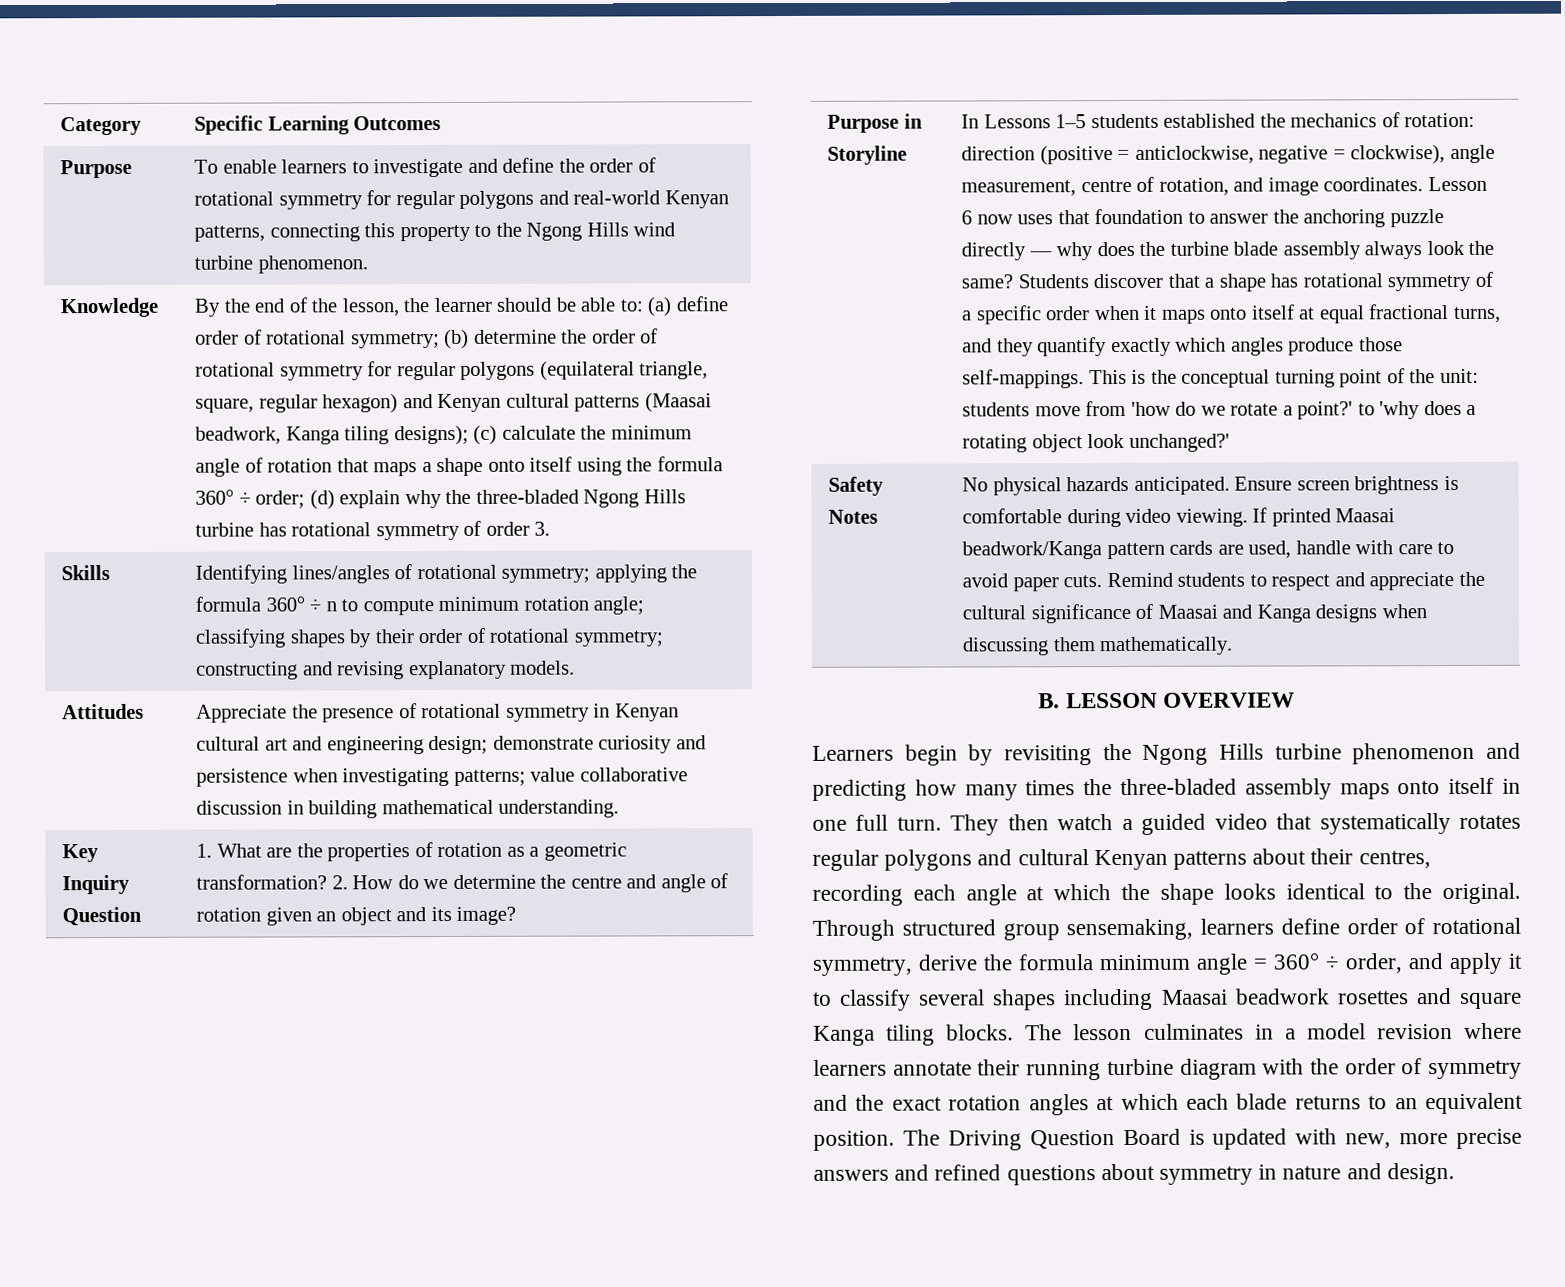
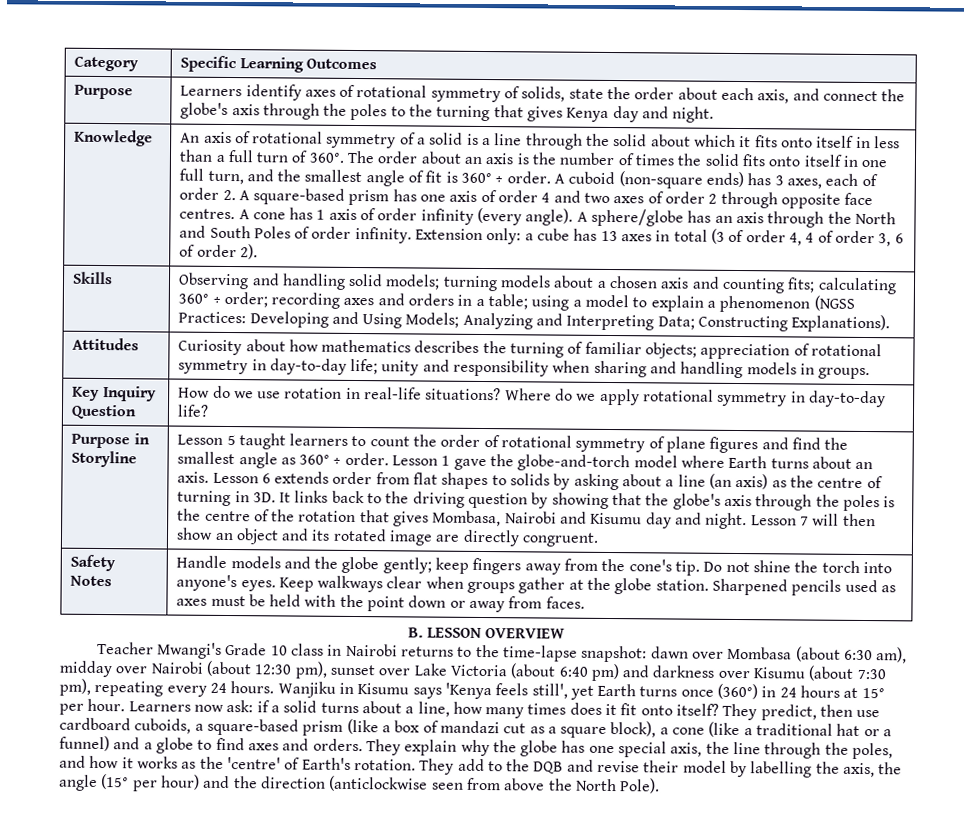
- Purpose | To enable learners to investigate and define the order of rotational symmetry for regular polygons and real-world Kenyan patterns, connecting this property to the Ngong Hills wind turbine phenomenon.
- Knowledge | By the end of the lesson, the learner should be able to: (a) define order of rotational symmetry; (b) determine the order of rotational symmetry for regular polygons (equilateral triangle, square, regular hexagon) and Kenyan cultural patterns (Maasai beadwork, Kanga tiling designs); (c) calculate the minimum angle of rotation that maps a shape onto itself using the formula 360° ÷ order; (d) explain why the three-bladed Ngong Hills turbine has rotational symmetry of order 3.
- Skills | Identifying lines/angles of rotational symmetry; applying the formula 360° ÷ n to compute minimum rotation angle; classifying shapes by their order of rotational symmetry; constructing and revising explanatory models.
- Attitudes | Appreciate the presence of rotational symmetry in Kenyan cultural art and engineering design; demonstrate curiosity and persistence when investigating patterns; value collaborative discussion in building mathematical understanding.
- Key Inquiry Question | 1. What are the properties of rotation as a geometric transformation? 2. How do we determine the centre and angle of rotation given an object and its image?
- Purpose in Storyline | In Lessons 1–5 students established the mechanics of rotation: direction (positive = anticlockwise, negative = clockwise), angle measurement, centre of rotation, and image coordinates. Lesson 6 now uses that foundation to answer the anchoring puzzle directly — why does the turbine blade assembly always look the same? Students discover that a shape has rotational symmetry of a specific order when it maps onto itself at equal fractional turns, and they quantify exactly which angles produce those self-mappings. This is the conceptual turning point of the unit: students move from 'how do we rotate a point?' to 'why does a rotating object look unchanged?'
- Safety Notes | No physical hazards anticipated. Ensure screen brightness is comfortable during video viewing. If printed Maasai beadwork/Kanga pattern cards are used, handle with care to avoid paper cuts. Remind students to respect and appreciate the cultural significance of Maasai and Kanga designs when discussing them mathematically.
+ Purpose | Learners identify axes of rotational symmetry of solids, state the order about each axis, and connect the globe's axis through the poles to the turning that gives Kenya day and night.
+ Knowledge | An axis of rotational symmetry of a solid is a line through the solid about which it fits onto itself in less than a full turn of 360°. The order about an axis is the number of times the solid fits onto itself in one full turn, and the smallest angle of fit is 360° ÷ order. A cuboid (non-square ends) has 3 axes, each of order 2. A square-based prism has one axis of order 4 and two axes of order 2 through opposite face centres. A cone has 1 axis of order infinity (every angle). A sphere/globe has an axis through the North and South Poles of order infinity. Extension only: a cube has 13 axes in total (3 of order 4, 4 of order 3, 6 of order 2).
+ Skills | Observing and handling solid models; turning models about a chosen axis and counting fits; calculating 360° ÷ order; recording axes and orders in a table; using a model to explain a phenomenon (NGSS Practices: Developing and Using Models; Analyzing and Interpreting Data; Constructing Explanations).
+ Attitudes | Curiosity about how mathematics describes the turning of familiar objects; appreciation of rotational symmetry in day-to-day life; unity and responsibility when sharing and handling models in groups.
+ Key Inquiry Question | How do we use rotation in real-life situations? Where do we apply rotational symmetry in day-to-day life?
+ Purpose in Storyline | Lesson 5 taught learners to count the order of rotational symmetry of plane figures and find the smallest angle as 360° ÷ order. Lesson 1 gave the globe-and-torch model where Earth turns about an axis. Lesson 6 extends order from flat shapes to solids by asking about a line (an axis) as the centre of turning in 3D. It links back to the driving question by showing that the globe's axis through the poles is the centre of the rotation that gives Mombasa, Nairobi and Kisumu day and night. Lesson 7 will then show an object and its rotated image are directly congruent.
+ Safety Notes | Handle models and the globe gently; keep fingers away from the cone's tip. Do not shine the torch into anyone's eyes. Keep walkways clear when groups gather at the globe station. Sharpened pencils used as axes must be held with the point down or away from faces.
  B. LESSON OVERVIEW
- Learners begin by revisiting the Ngong Hills turbine phenomenon and predicting how many times the three-bladed assembly maps onto itself in one full turn. They then watch a guided video that systematically rotates regular polygons and cultural Kenyan patterns about their centres, recording each angle at which the shape looks identical to the original. Through structured group sensemaking, learners define order of rotational symmetry, derive the formula minimum angle = 360° ÷ order, and apply it to classify several shapes including Maasai beadwork rosettes and square Kanga tiling blocks. The lesson culminates in a model revision where learners annotate their running turbine diagram with the order of symmetry and the exact rotation angles at which each blade returns to an equivalent position. The Driving Question Board is updated with new, more precise answers and refined questions about symmetry in nature and design.
+ Teacher Mwangi's Grade 10 class in Nairobi returns to the time-lapse snapshot: dawn over Mombasa (about 6:30 am), midday over Nairobi (about 12:30 pm), sunset over Lake Victoria (about 6:40 pm) and darkness over Kisumu (about 7:30 pm), repeating every 24 hours. Wanjiku in Kisumu says 'Kenya feels still', yet Earth turns once (360°) in 24 hours at 15° per hour. Learners now ask: if a solid turns about a line, how many times does it fit onto itself? They predict, then use cardboard cuboids, a square-based prism (like a box of mandazi cut as a square block), a cone (like a traditional hat or a funnel) and a globe to find axes and orders. They explain why the globe has one special axis, the line through the poles, and how it works as the 'centre' of Earth's rotation. They add to the DQB and revise their model by labelling the axis, the angle (15° per hour) and the direction (anticlockwise seen from above the North Pole).

